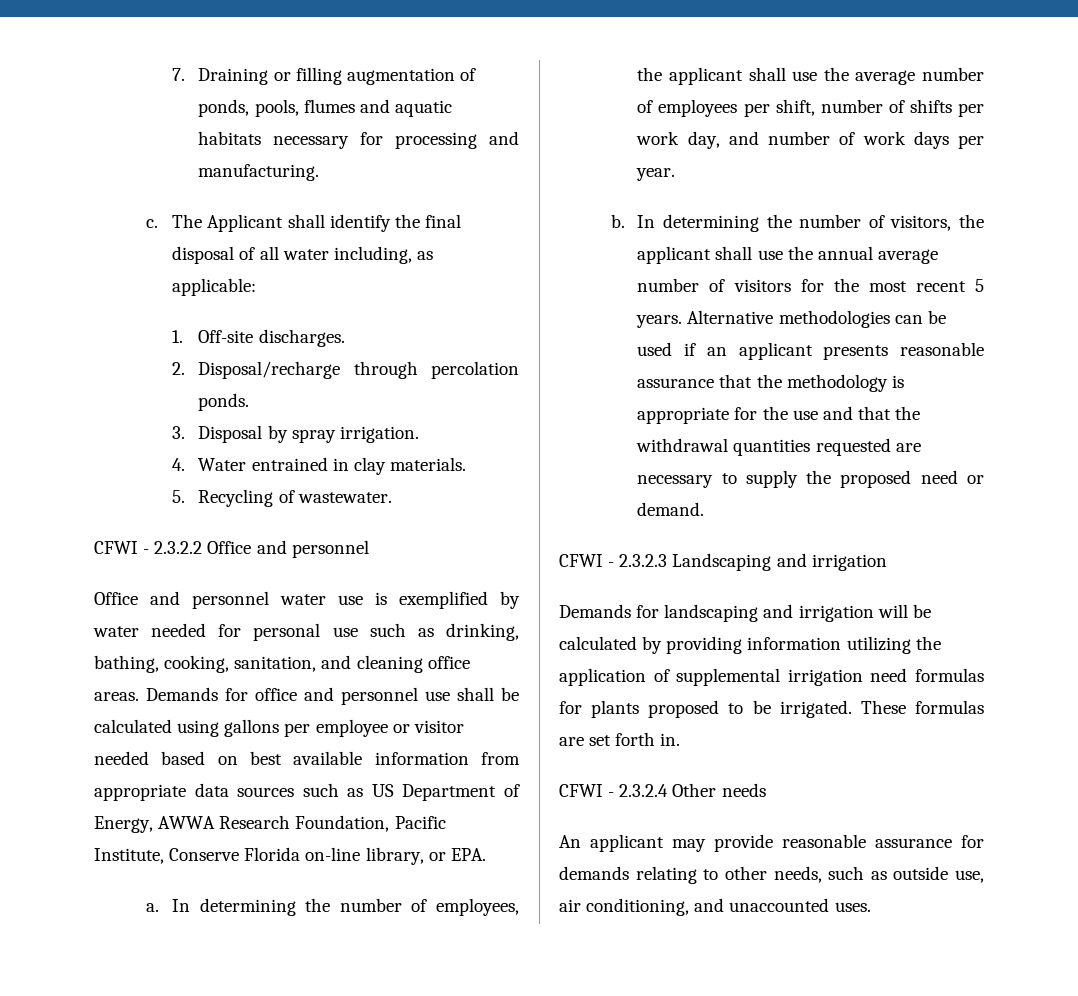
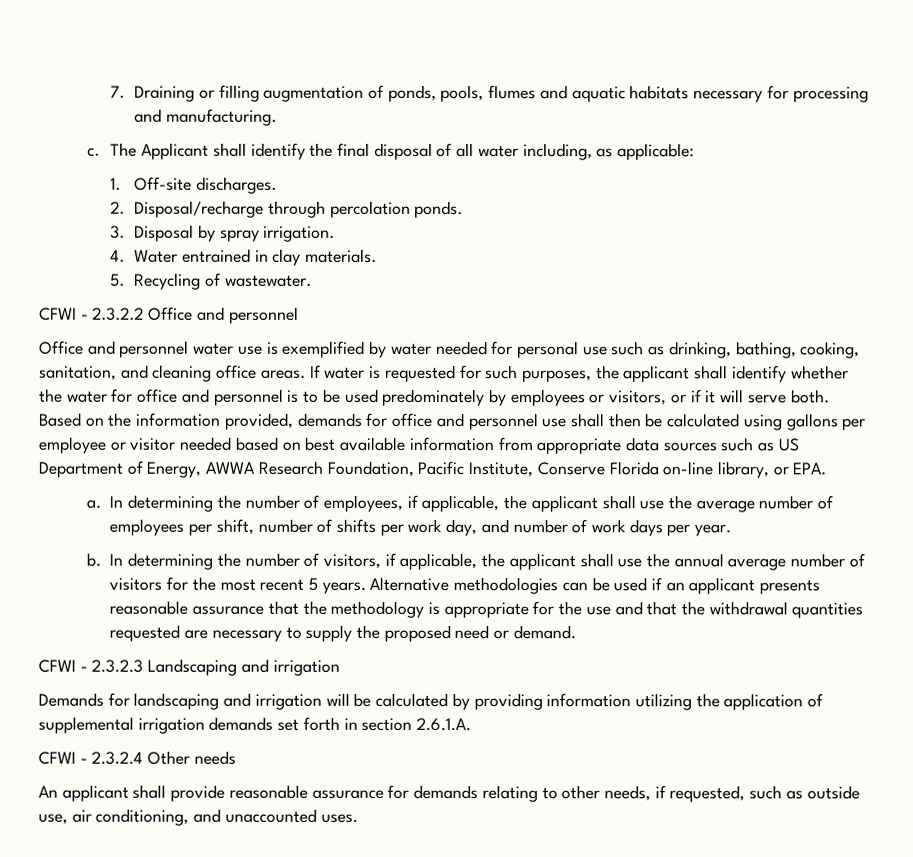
- Demands for office and personnel use shall be calculated using gallons per employee or visitor needed based on best available information from appropriate data sources such as US Department of Energy, AWWA Research Foundation, Pacific Institute, Conserve Florida on-line library, or EPA.
+ If water is requested for such purposes, the applicant shall identify whether the water for office and personnel is to be used predominately by employees or visitors, or if it will serve both. Based on the information provided, demands for office and personnel use shall then be calculated using gallons per employee or visitor needed based on best available information from appropriate data sources such as US Department of Energy, AWWA Research Foundation, Pacific Institute, Conserve Florida on-line library, or EPA.
- In determining the number of employees, the applicant shall use the average number of employees per shift, number of shifts per work day, and number of work days per year.
+ In determining the number of employees, if applicable, the applicant shall use the average number of employees per shift, number of shifts per work day, and number of work days per year.
- In determining the number of visitors, the applicant shall use the annual average number of visitors for the most recent 5 years.
+ In determining the number of visitors, if applicable, the applicant shall use the annual average number of visitors for the most recent 5 years.
- Demands for landscaping and irrigation will be calculated by providing information utilizing the application of supplemental irrigation need formulas for plants proposed to be irrigated. These formulas are set forth in.
+ Demands for landscaping and irrigation will be calculated by providing information utilizing the application of supplemental irrigation demands set forth in section 2.6.1.A.
- An applicant may provide reasonable assurance for demands relating to other needs, such as outside use, air conditioning, and unaccounted uses.
+ An applicant shall provide reasonable assurance for demands relating to other needs, if requested, such as outside use, air conditioning, and unaccounted uses.

